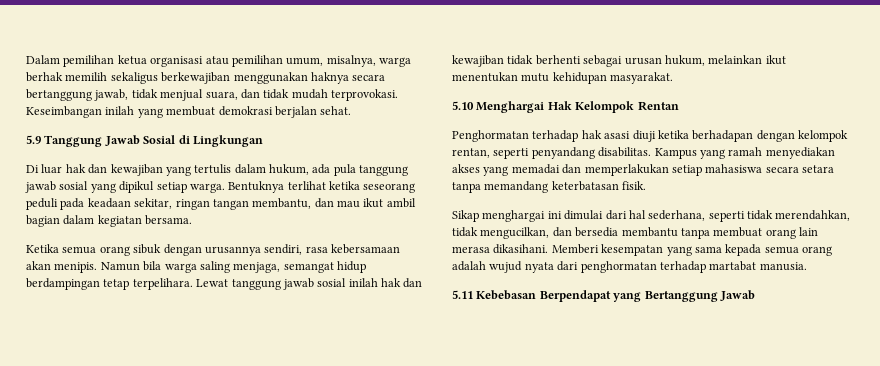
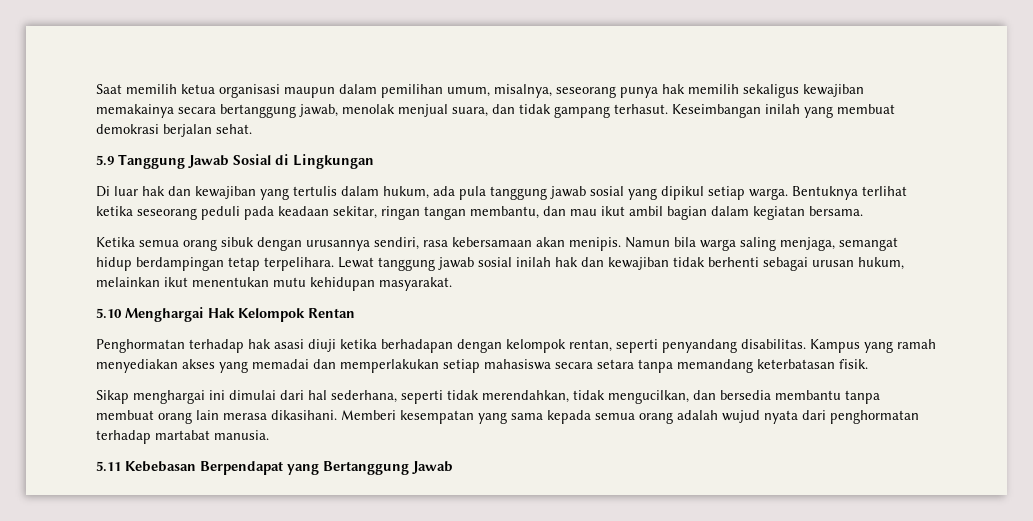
- Dalam pemilihan ketua organisasi atau pemilihan umum, misalnya, warga berhak memilih sekaligus berkewajiban menggunakan haknya secara bertanggung jawab, tidak menjual suara, dan tidak mudah terprovokasi.
+ Saat memilih ketua organisasi maupun dalam pemilihan umum, misalnya, seseorang punya hak memilih sekaligus kewajiban memakainya secara bertanggung jawab, menolak menjual suara, dan tidak gampang terhasut.

